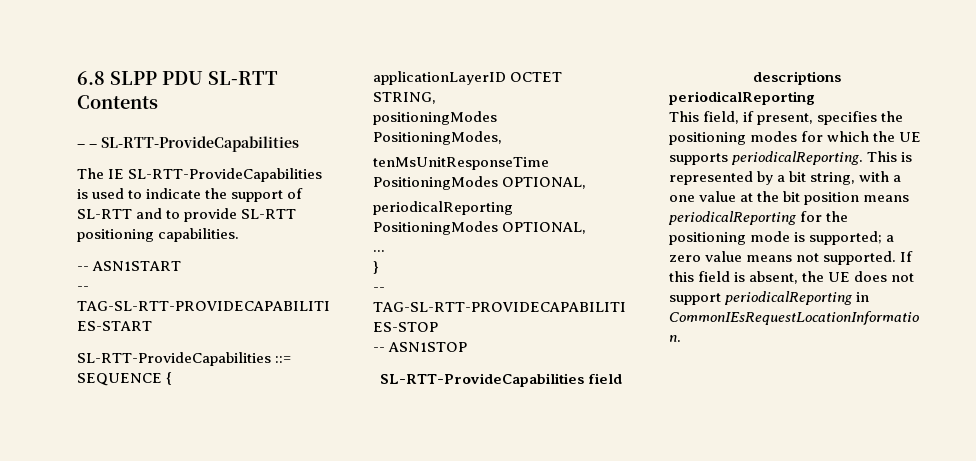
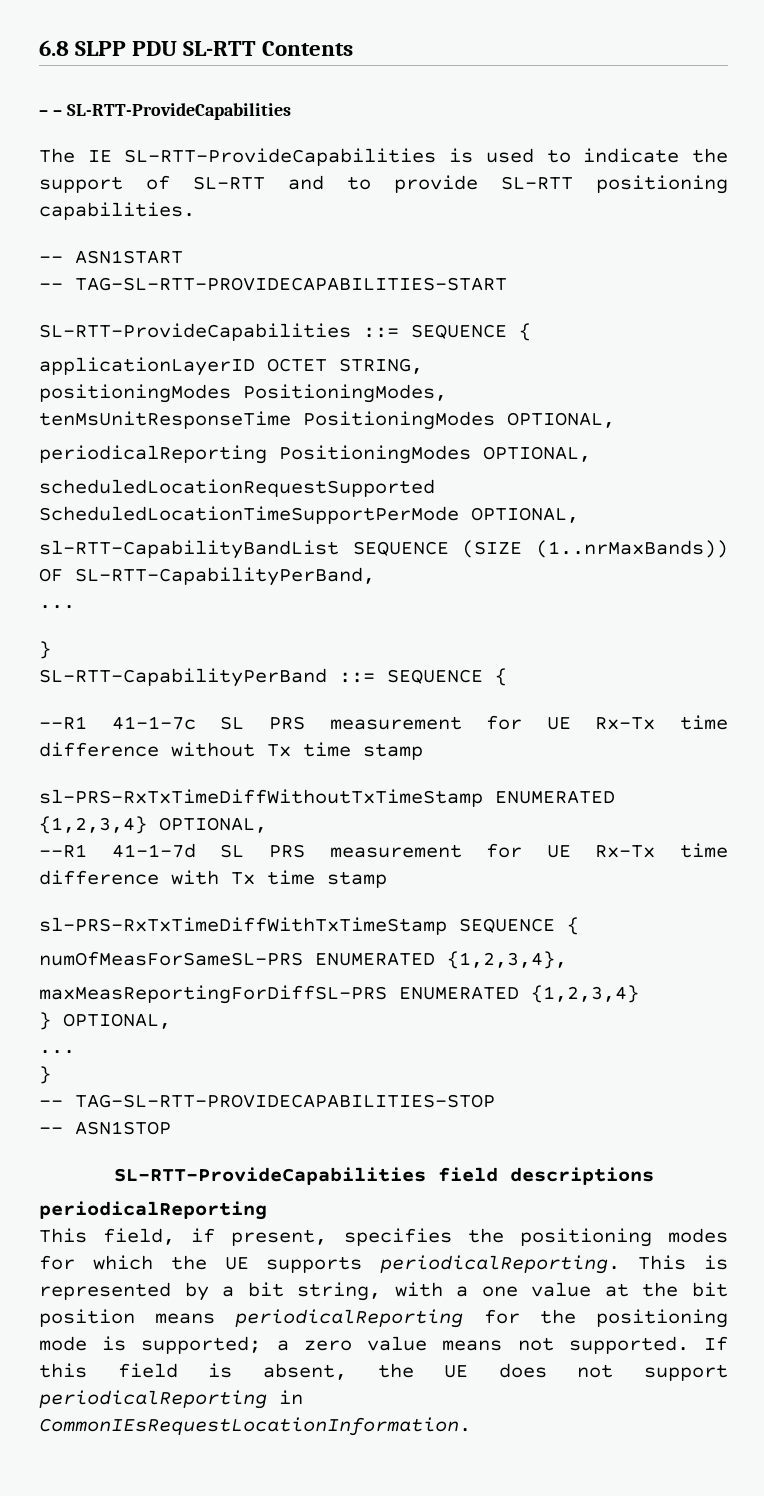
+ scheduledLocationRequestSupported ScheduledLocationTimeSupportPerMode OPTIONAL,
+ sl-RTT-CapabilityBandList SEQUENCE (SIZE (1..nrMaxBands)) OF SL-RTT-CapabilityPerBand,
+ ...
+ }
+ SL-RTT-CapabilityPerBand ::= SEQUENCE {
+ --R1 41-1-7c SL PRS measurement for UE Rx–Tx time difference without Tx time stamp
+ sl-PRS-RxTxTimeDiffWithoutTxTimeStamp ENUMERATED {1,2,3,4} OPTIONAL,
+ --R1 41-1-7d SL PRS measurement for UE Rx–Tx time difference with Tx time stamp
+ sl-PRS-RxTxTimeDiffWithTxTimeStamp SEQUENCE {
+ numOfMeasForSameSL-PRS ENUMERATED {1,2,3,4},
+ maxMeasReportingForDiffSL-PRS ENUMERATED {1,2,3,4}
+ } OPTIONAL,

